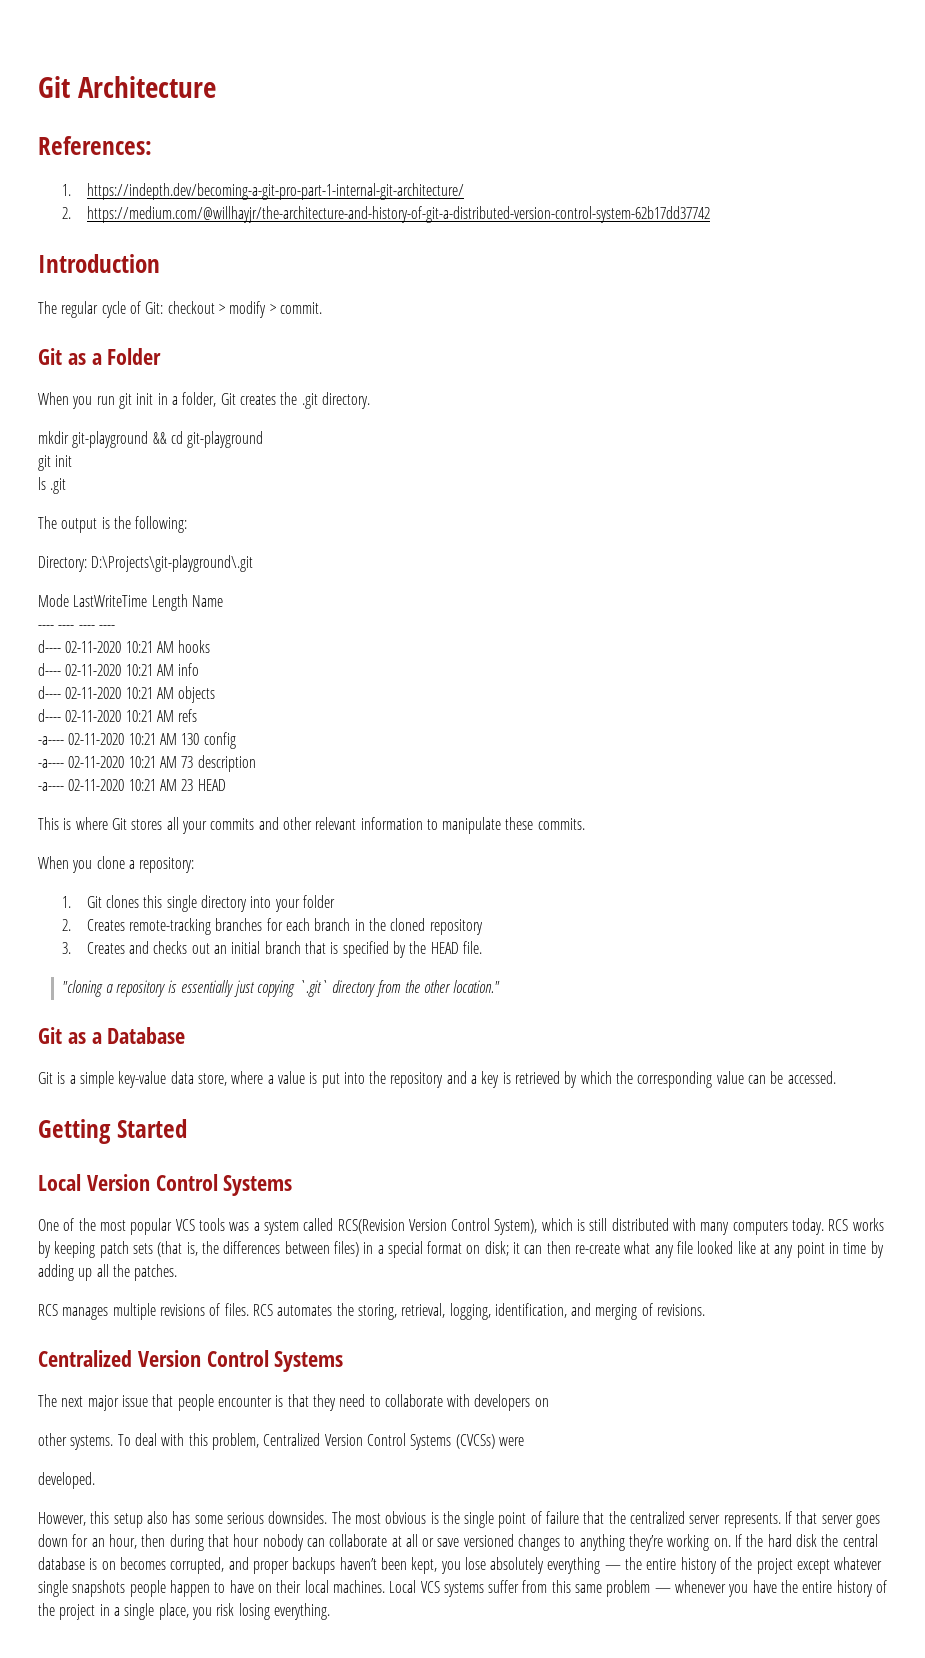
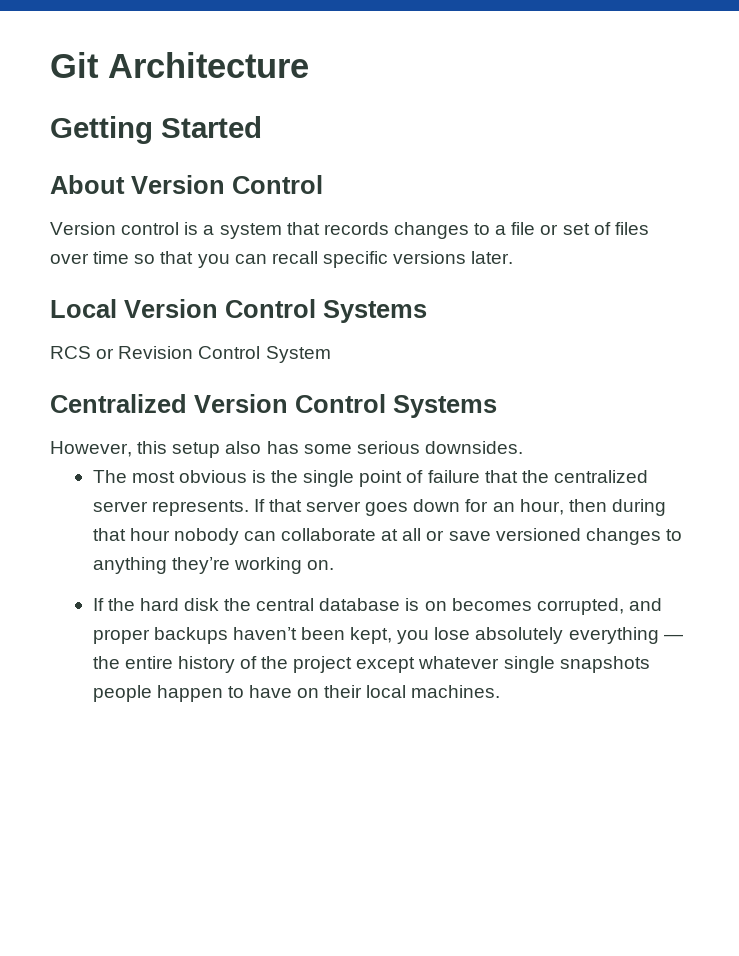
- References:
- 1. https://indepth.dev/becoming-a-git-pro-part-1-internal-git-architecture/
- 2. https://medium.com/@willhayjr/the-architecture-and-history-of-git-a-distributed-version-control-system-62b17dd37742
- Introduction
- The regular cycle of Git: checkout > modify > commit.
- Git as a Folder
- When you run git init in a folder, Git creates the .git directory.
- mkdir git-playground && cd git-playground
- git init
- ls .git
- The output is the following:
- Directory: D:\Projects\git-playground\.git
- Mode LastWriteTime Length Name
- ---- ---- ---- ----
- d---- 02-11-2020 10:21 AM hooks
- d---- 02-11-2020 10:21 AM info
- d---- 02-11-2020 10:21 AM objects
- d---- 02-11-2020 10:21 AM refs
- -a---- 02-11-2020 10:21 AM 130 config
- -a---- 02-11-2020 10:21 AM 73 description
- -a---- 02-11-2020 10:21 AM 23 HEAD
- This is where Git stores all your commits and other relevant information to manipulate these commits.
- When you clone a repository:
- 1. Git clones this single directory into your folder
- 2. Creates remote-tracking branches for each branch in the cloned repository
- 3. Creates and checks out an initial branch that is specified by the HEAD file.
- "cloning a repository is essentially just copying `.git` directory from the other location."
- Git as a Database
- Git is a simple key-value data store, where a value is put into the repository and a key is retrieved by which the corresponding value can be accessed.
  Getting Started
+ About Version Control
+ Version control is a system that records changes to a file or set of files over time so that you can recall specific versions later.
  Local Version Control Systems
- One of the most popular VCS tools was a system called RCS(Revision Version Control System), which is still distributed with many computers today. RCS works by keeping patch sets (that is, the differences between files) in a special format on disk; it can then re-create what any file looked like at any point in time by adding up all the patches.
- RCS manages multiple revisions of files. RCS automates the storing, retrieval, logging, identification, and merging of revisions.
+ RCS or Revision Control System
  Centralized Version Control Systems
- The next major issue that people encounter is that they need to collaborate with developers on
- other systems. To deal with this problem, Centralized Version Control Systems (CVCSs) were
- developed.
- However, this setup also has some serious downsides. The most obvious is the single point of failure that the centralized server represents.
+ However, this setup also has some serious downsides.
+ The most obvious is the single point of failure that the centralized server represents.
- If that server goes down for an hour, then during that hour nobody can collaborate at all or save versioned changes to anything they’re working on. If the hard disk the central database is on becomes corrupted, and proper backups haven’t been kept, you lose absolutely everything — the entire history of the project except whatever single snapshots people happen to have on their local machines. Local VCS systems suffer from this same problem — whenever you have the entire history of the project in a single place, you risk losing everything.
+ If that server goes down for an hour, then during that hour nobody can collaborate at all or save versioned changes to anything they’re working on.
+ If the hard disk the central database is on becomes corrupted, and proper backups haven’t been kept, you lose absolutely everything — the entire history of the project except whatever single snapshots people happen to have on their local machines.

